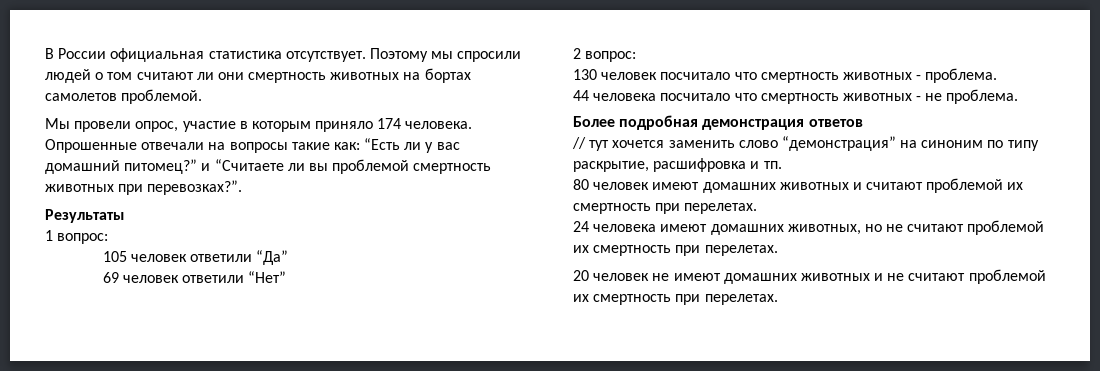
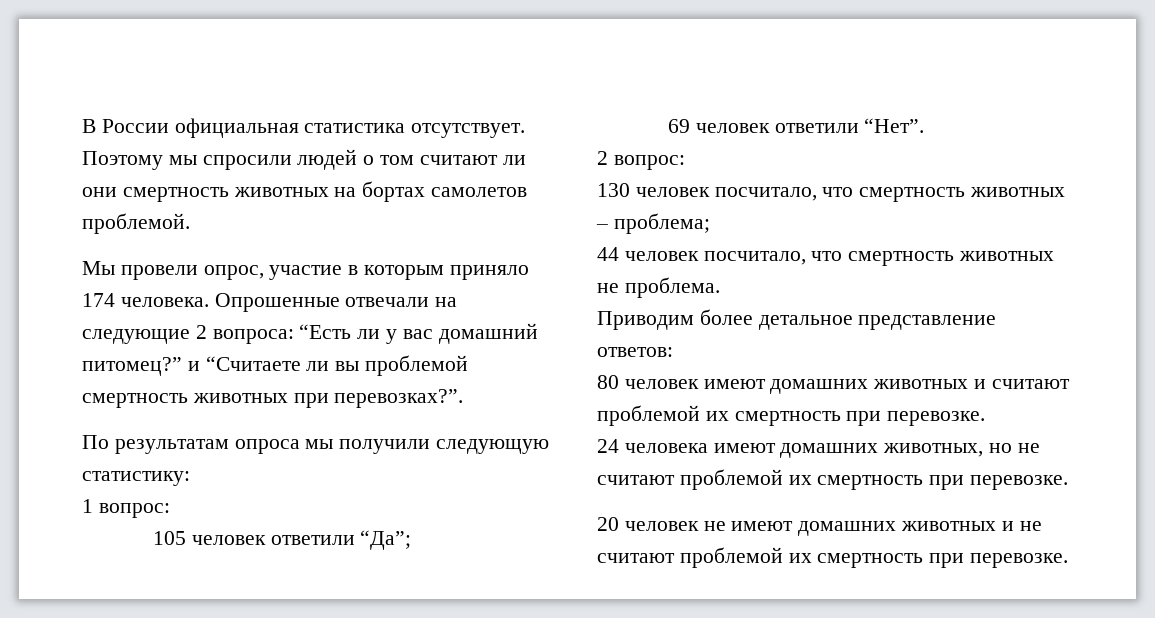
- Опрошенные отвечали на вопросы такие как: “Есть ли у вас домашний питомец?” и “Считаете ли вы проблемой смертность животных при перевозках?”.
+ Опрошенные отвечали на следующие 2 вопроса: “Есть ли у вас домашний питомец?” и “Считаете ли вы проблемой смертность животных при перевозках?”.
- Результаты
+ По результатам опроса мы получили следующую статистику:
- 105 человек ответили “Да”
+ 105 человек ответили “Да”;
- 69 человек ответили “Нет”
+ 69 человек ответили “Нет”.
- 130 человек посчитало что смертность животных - проблема.
+ 130 человек посчитало, что смертность животных – проблема;
- 44 человека посчитало что смертность животных - не проблема.
+ 44 человек посчитало, что смертность животных не проблема.
- Более подробная демонстрация ответов
- // тут хочется заменить слово “демонстрация” на синоним по типу раскрытие, расшифровка и тп.
+ Приводим более детальное представление ответов:
- 80 человек имеют домашних животных и считают проблемой их смертность при перелетах.
+ 80 человек имеют домашних животных и считают проблемой их смертность при перевозке.
- 24 человека имеют домашних животных, но не считают проблемой их смертность при перелетах.
+ 24 человека имеют домашних животных, но не считают проблемой их смертность при перевозке.
- 20 человек не имеют домашних животных и не считают проблемой их смертность при перелетах.
+ 20 человек не имеют домашних животных и не считают проблемой их смертность при перевозке.

